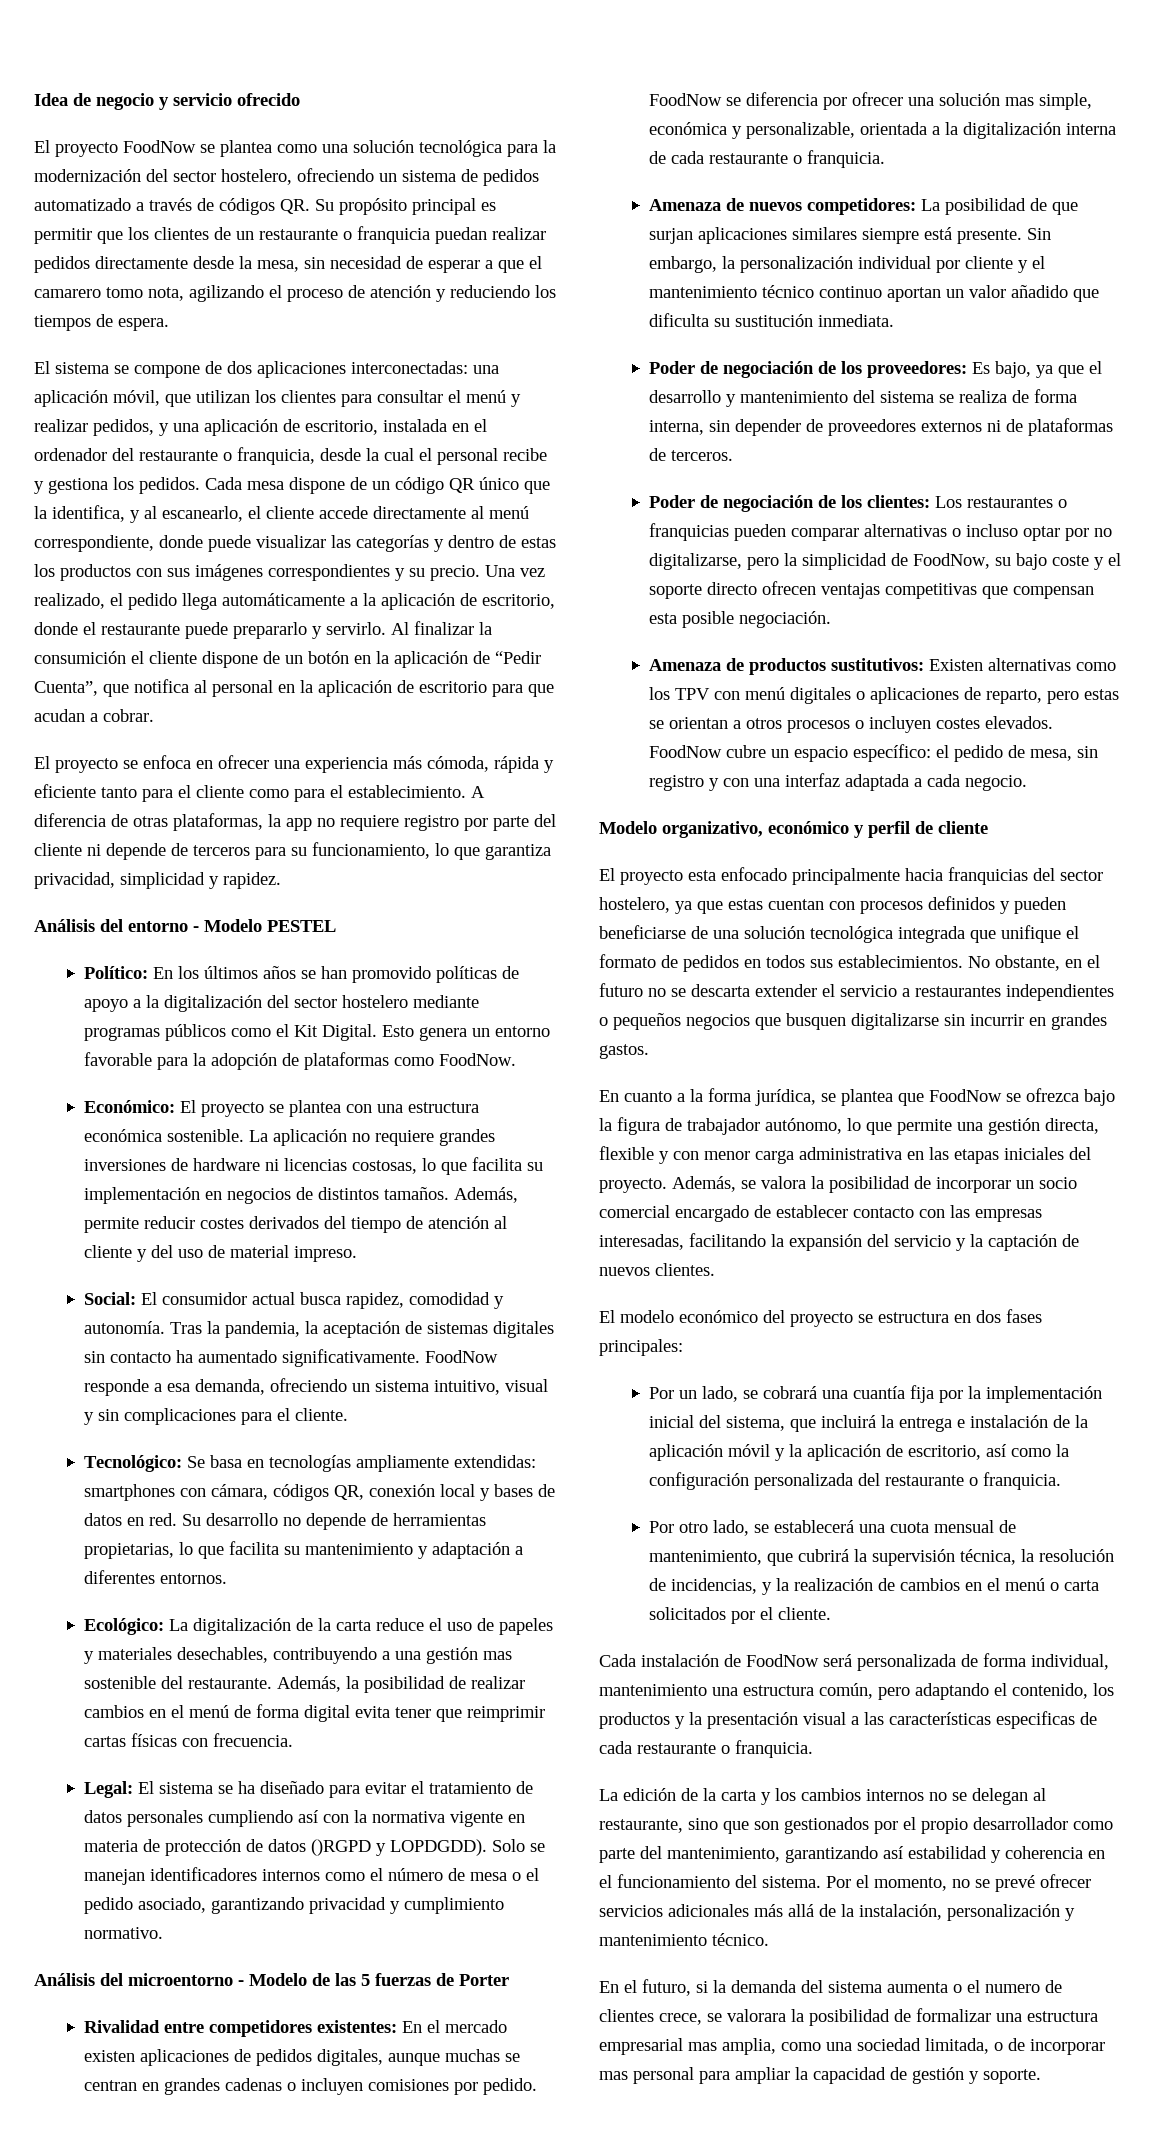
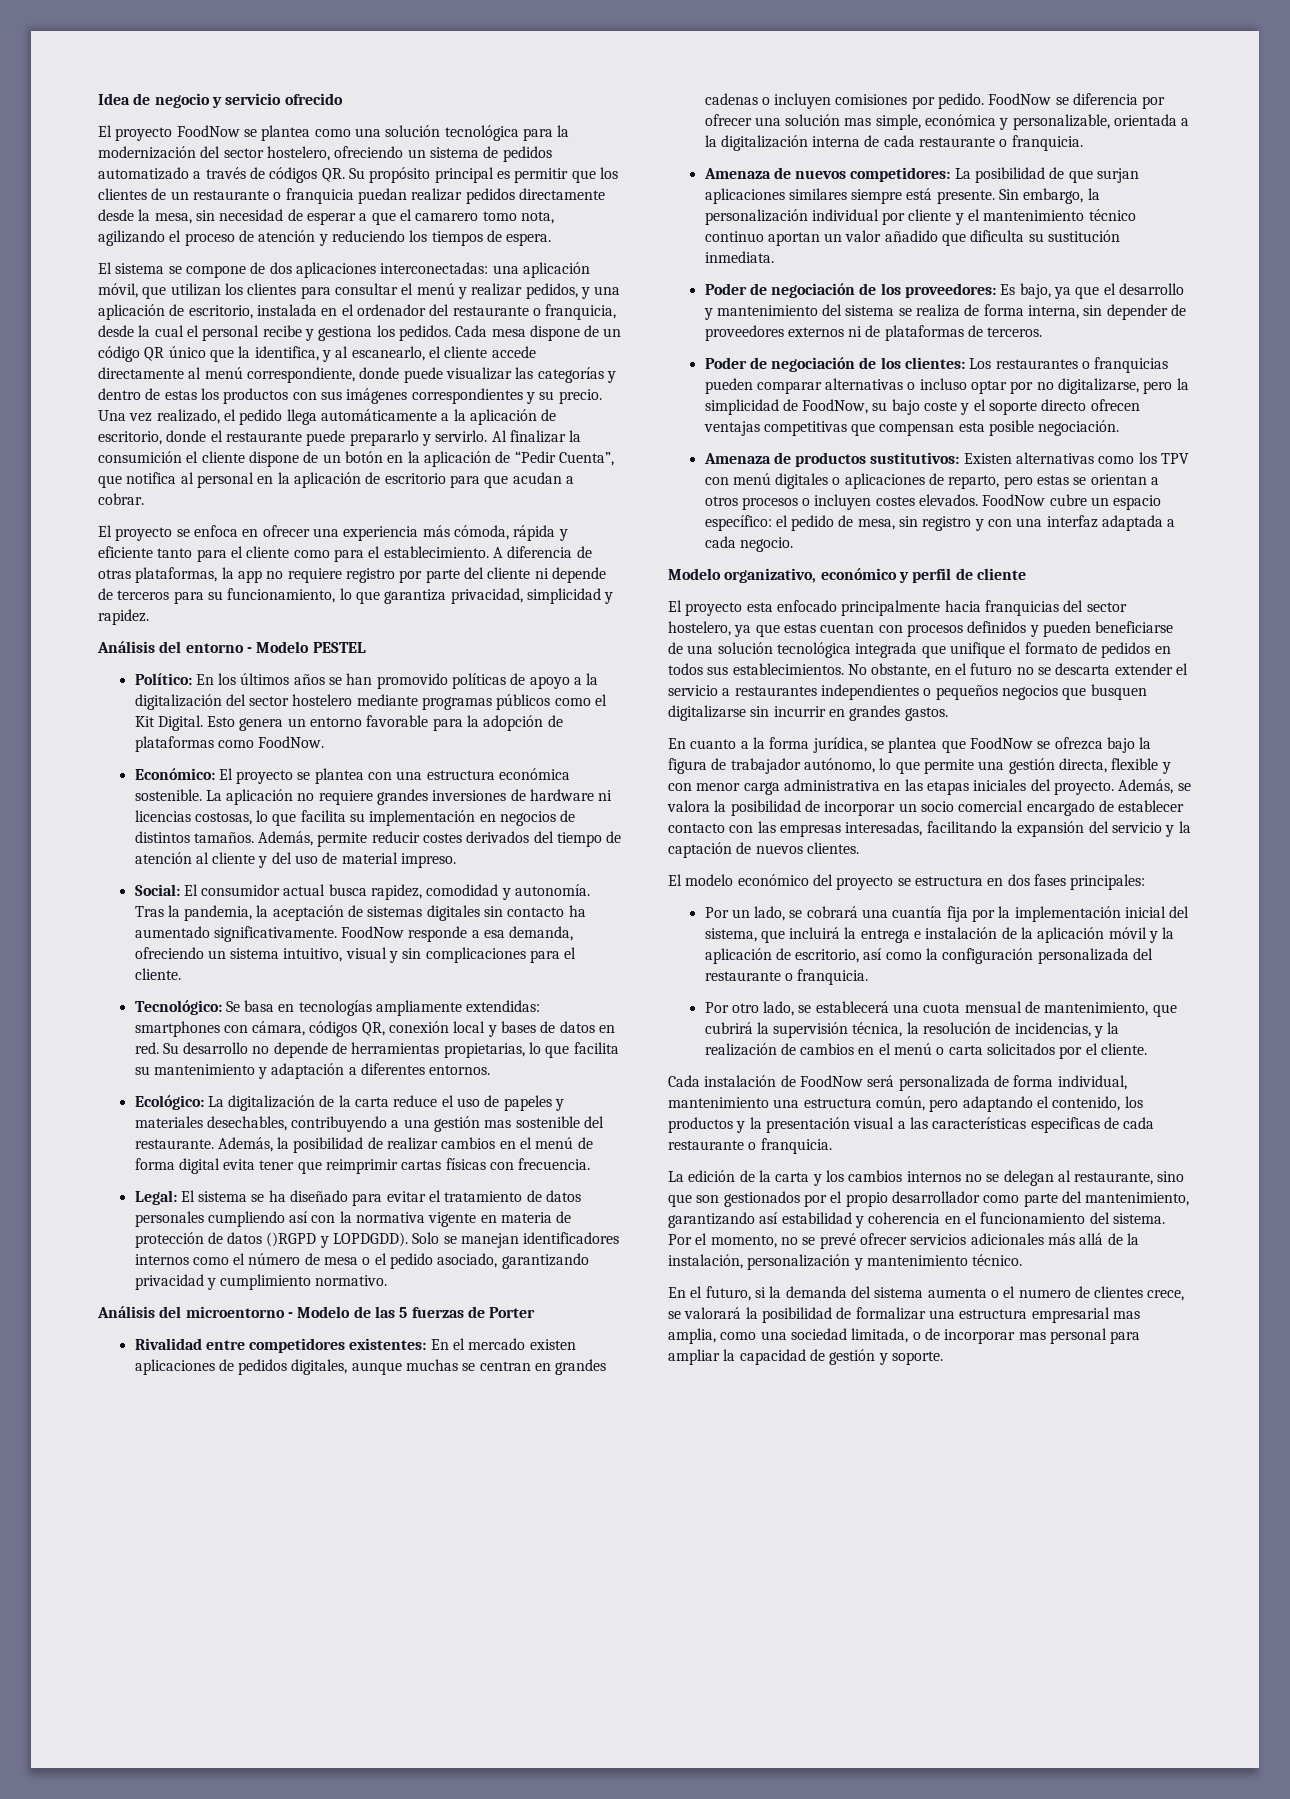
- En el futuro, si la demanda del sistema aumenta o el numero de clientes crece, se valorara la posibilidad de formalizar una estructura empresarial mas amplia, como una sociedad limitada, o de incorporar mas personal para ampliar la capacidad de gestión y soporte.
+ En el futuro, si la demanda del sistema aumenta o el numero de clientes crece, se valorará la posibilidad de formalizar una estructura empresarial mas amplia, como una sociedad limitada, o de incorporar mas personal para ampliar la capacidad de gestión y soporte.

